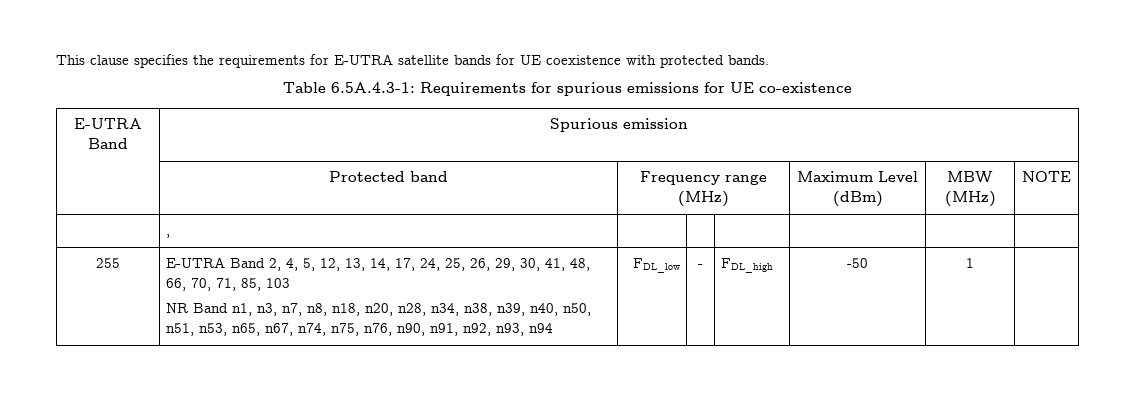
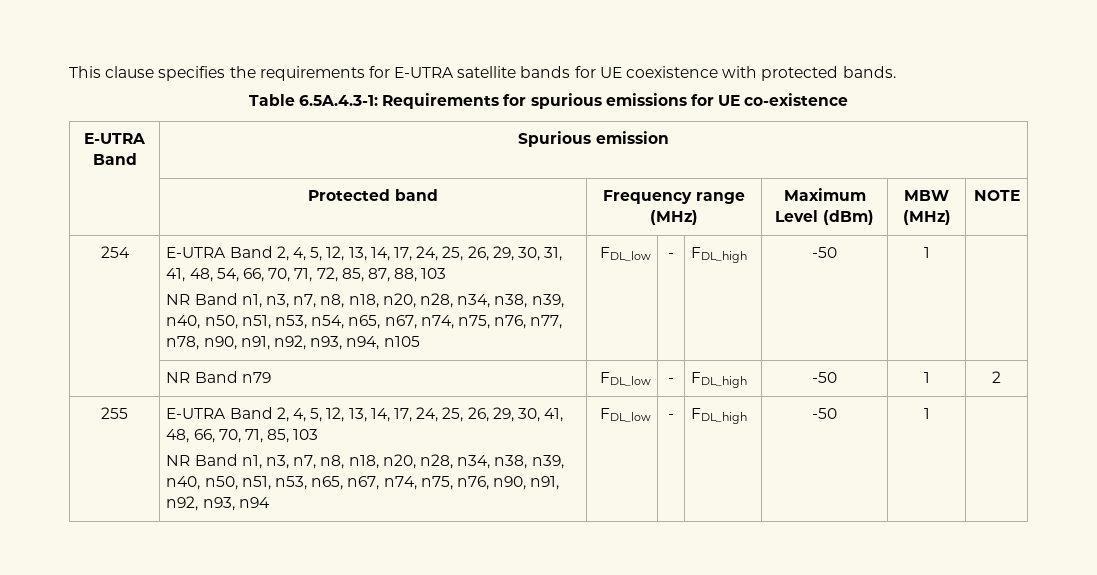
- ,
+ 254 | E-UTRA Band 2, 4, 5, 12, 13, 14, 17, 24, 25, 26, 29, 30, 31, 41, 48, 54, 66, 70, 71, 72, 85, 87, 88, 103
+ NR Band n1, n3, n7, n8, n18, n20, n28, n34, n38, n39, n40, n50, n51, n53, n54, n65, n67, n74, n75, n76, n77, n78, n90, n91, n92, n93, n94, n105 | FDL_low | - | FDL_high | -50 | 1 |
+ | NR Band n79 | FDL_low | - | FDL_high | -50 | 1 | 2

